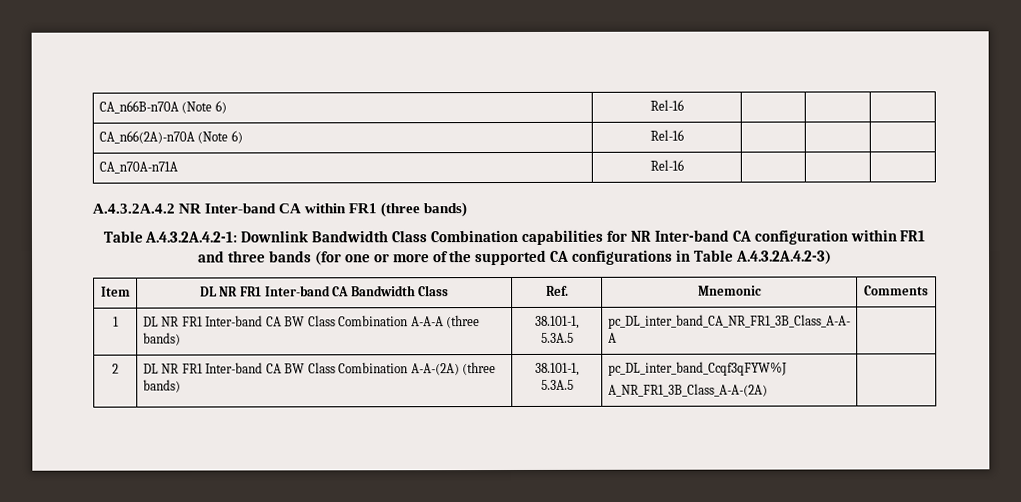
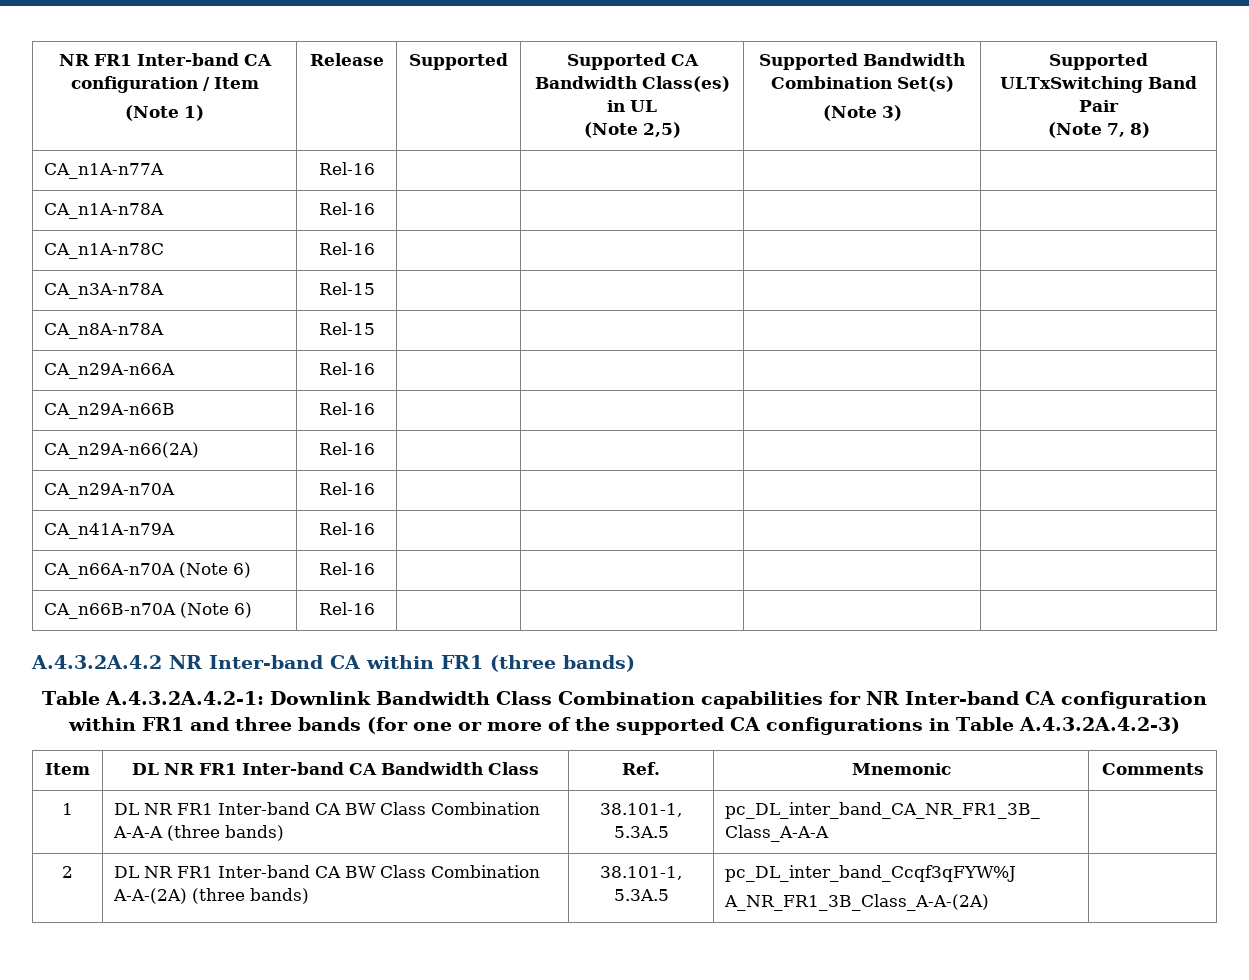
- CA_n66B-n70A (Note 6) | Rel-16 | | |
- CA_n66(2A)-n70A (Note 6) | Rel-16 | | |
- CA_n70A-n71A | Rel-16 | | |
+ NR FR1 Inter-band CA configuration / Item
+ (Note 1) | Release | Supported | Supported CA Bandwidth Class(es) in UL
+ (Note 2,5) | Supported Bandwidth Combination Set(s)
+ (Note 3) | Supported ULTxSwitching Band Pair
+ (Note 7, 8)
+ CA_n1A-n77A | Rel-16 | | | |
+ CA_n1A-n78A | Rel-16 | | | |
+ CA_n1A-n78C | Rel-16 | | | |
+ CA_n3A-n78A | Rel-15 | | | |
+ CA_n8A-n78A | Rel-15 | | | |
+ CA_n29A-n66A | Rel-16 | | | |
+ CA_n29A-n66B | Rel-16 | | | |
+ CA_n29A-n66(2A) | Rel-16 | | | |
+ CA_n29A-n70A | Rel-16 | | | |
+ CA_n41A-n79A | Rel-16 | | | |
+ CA_n66A-n70A (Note 6) | Rel-16 | | | |
+ CA_n66B-n70A (Note 6) | Rel-16 | | | |

